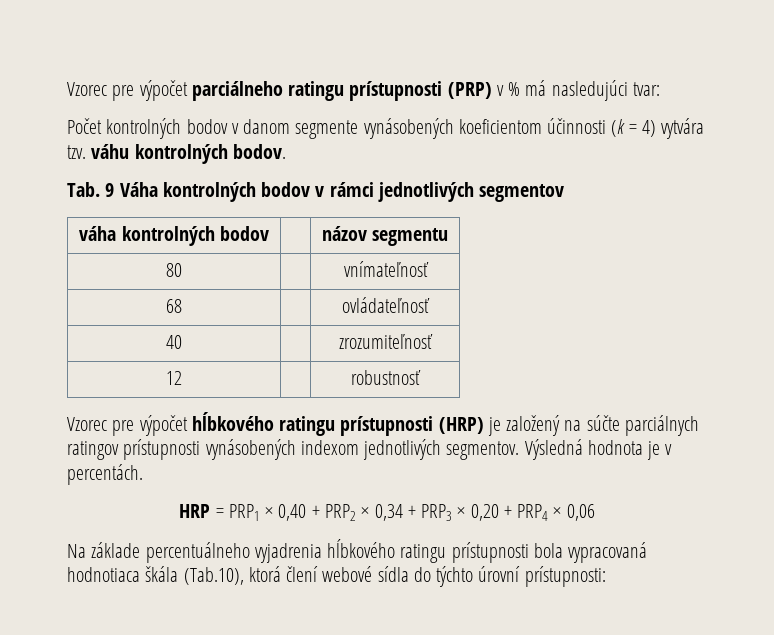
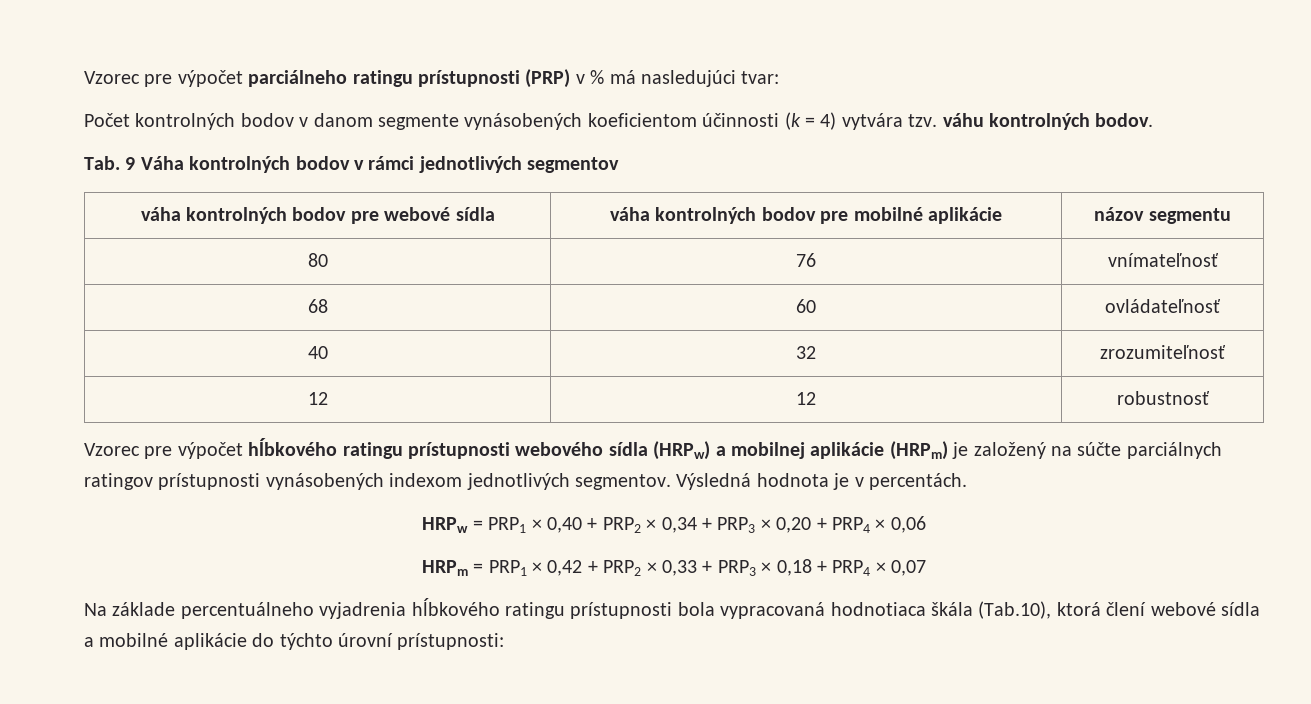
- váha kontrolných bodov | | názov segmentu
+ váha kontrolných bodov pre webové sídla | váha kontrolných bodov pre mobilné aplikácie | názov segmentu
- 80 | | vnímateľnosť
+ 80 | 76 | vnímateľnosť
- 68 | | ovládateľnosť
+ 68 | 60 | ovládateľnosť
- 40 | | zrozumiteľnosť
+ 40 | 32 | zrozumiteľnosť
- 12 | | robustnosť
+ 12 | 12 | robustnosť
- Vzorec pre výpočet hĺbkového ratingu prístupnosti (HRP) je založený na súčte parciálnych ratingov prístupnosti vynásobených indexom jednotlivých segmentov.
+ Vzorec pre výpočet hĺbkového ratingu prístupnosti webového sídla (HRPw) a mobilnej aplikácie (HRPm) je založený na súčte parciálnych ratingov prístupnosti vynásobených indexom jednotlivých segmentov.
- HRP = PRP1 × 0,40 + PRP2 × 0,34 + PRP3 × 0,20 + PRP4 × 0,06
+ HRPw = PRP1 × 0,40 + PRP2 × 0,34 + PRP3 × 0,20 + PRP4 × 0,06
+ HRPm = PRP1 × 0,42 + PRP2 × 0,33 + PRP3 × 0,18 + PRP4 × 0,07
- Na základe percentuálneho vyjadrenia hĺbkového ratingu prístupnosti bola vypracovaná hodnotiaca škála (Tab.10), ktorá člení webové sídla do týchto úrovní prístupnosti:
+ Na základe percentuálneho vyjadrenia hĺbkového ratingu prístupnosti bola vypracovaná hodnotiaca škála (Tab.10), ktorá člení webové sídla a mobilné aplikácie do týchto úrovní prístupnosti:

